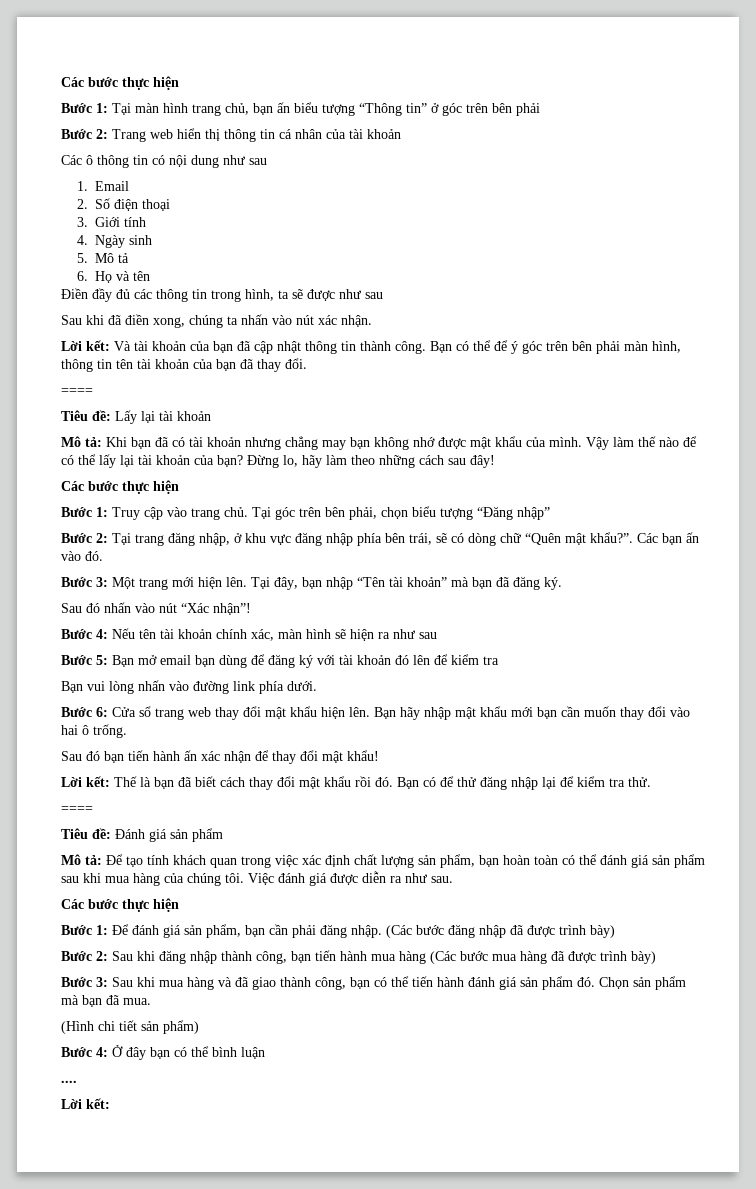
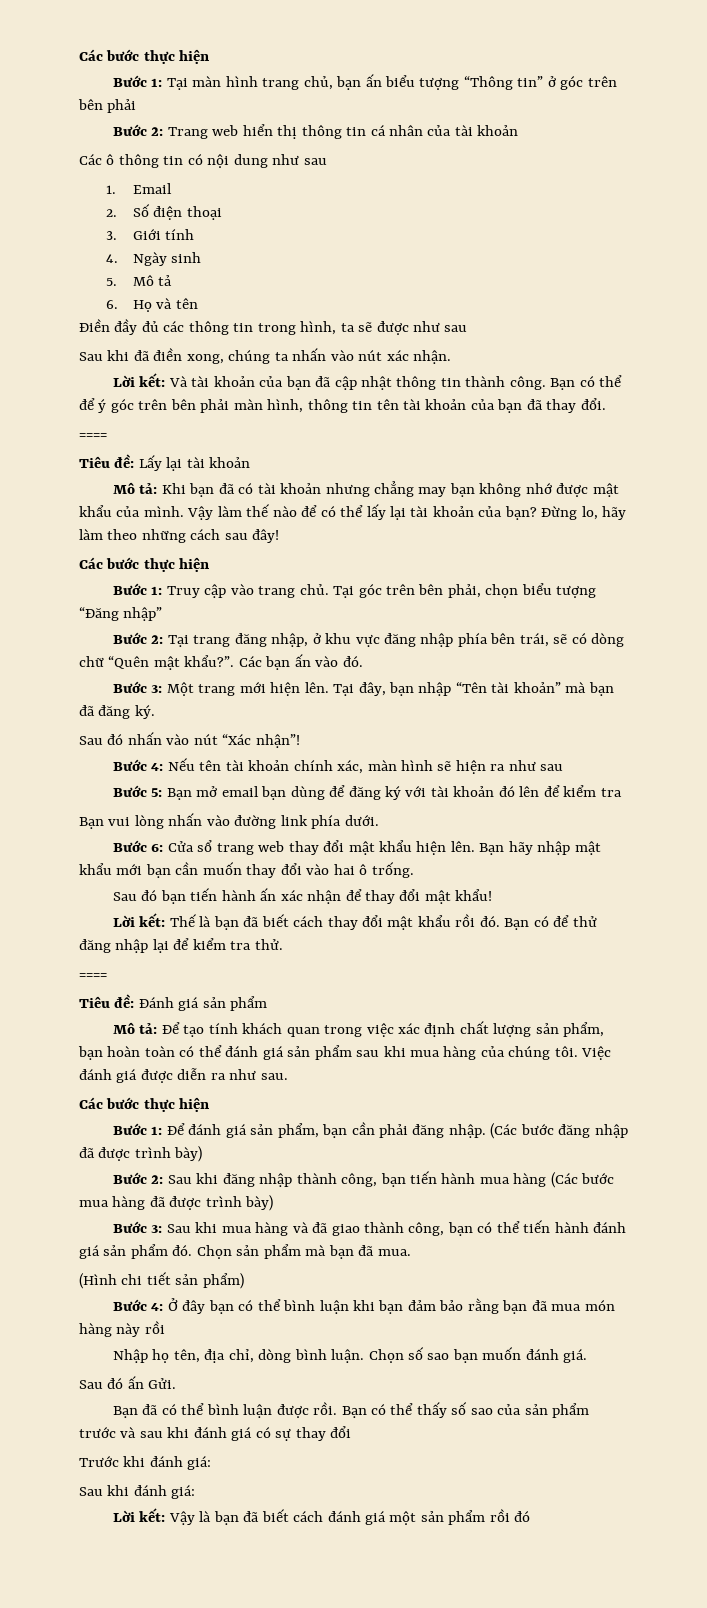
- Bước 4: Ở đây bạn có thể bình luận
- ....
- Lời kết:
+ Bước 4: Ở đây bạn có thể bình luận khi bạn đảm bảo rằng bạn đã mua món hàng này rồi
+ Nhập họ tên, địa chỉ, dòng bình luận. Chọn số sao bạn muốn đánh giá.
+ Sau đó ấn Gửi.
+ Bạn đã có thể bình luận được rồi. Bạn có thể thấy số sao của sản phẩm trước và sau khi đánh giá có sự thay đổi
+ Trước khi đánh giá:
+ Sau khi đánh giá:
+ Lời kết: Vậy là bạn đã biết cách đánh giá một sản phẩm rồi đó

